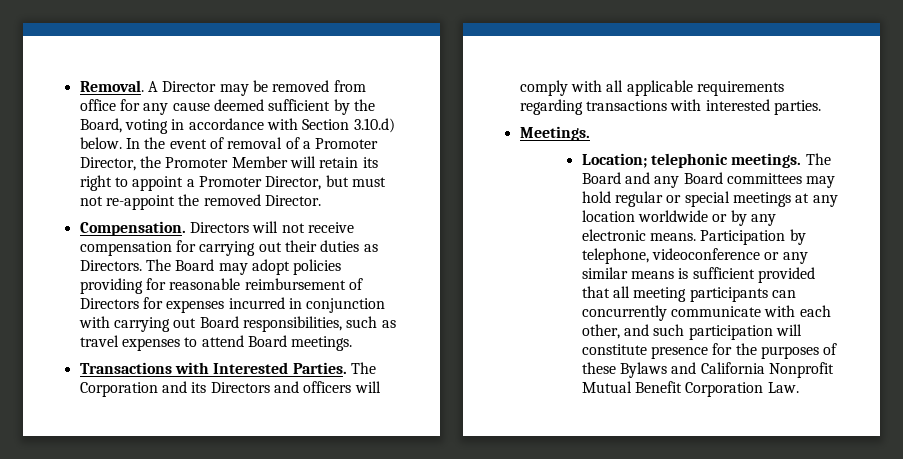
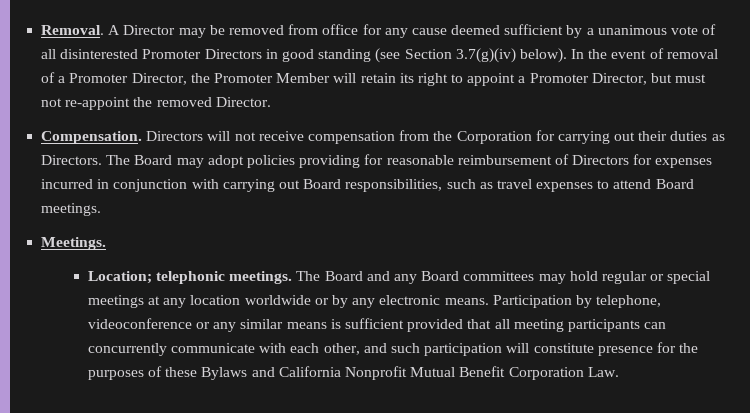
- A Director may be removed from office for any cause deemed sufficient by the Board, voting in accordance with Section 3.10.d) below.
+ A Director may be removed from office for any cause deemed sufficient by a unanimous vote of all disinterested Promoter Directors in good standing (see Section 3.7(g)(iv) below).
- Directors will not receive compensation for carrying out their duties as Directors.
+ Directors will not receive compensation from the Corporation for carrying out their duties as Directors.
- Transactions with Interested Parties. The Corporation and its Directors and officers will comply with all applicable requirements regarding transactions with interested parties.

